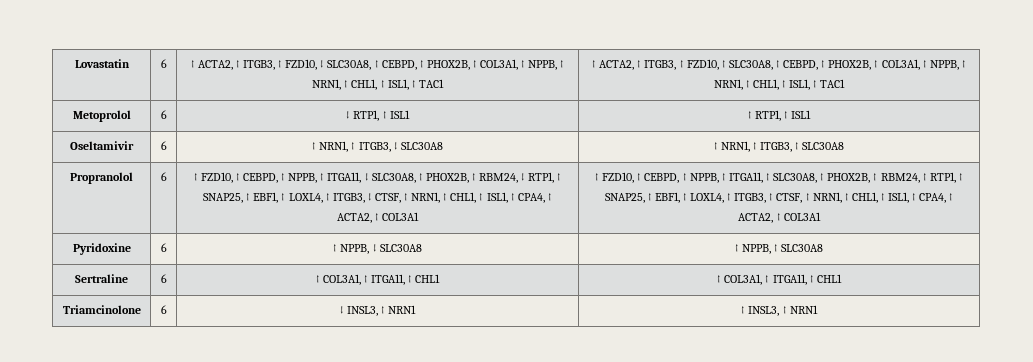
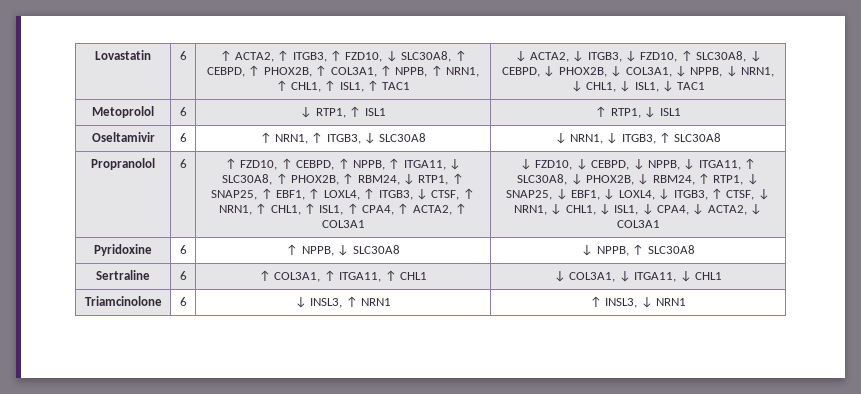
- ↑ ACTA2, ↑ ITGB3, ↑ FZD10, ↑ SLC30A8, ↑ CEBPD, ↑ PHOX2B, ↑ COL3A1, ↑ NPPB, ↑ NRN1, ↑ CHL1, ↑ ISL1, ↑ TAC1
+ ↓ ACTA2, ↓ ITGB3, ↓ FZD10, ↑ SLC30A8, ↓ CEBPD, ↓ PHOX2B, ↓ COL3A1, ↓ NPPB, ↓ NRN1, ↓ CHL1, ↓ ISL1, ↓ TAC1
- Metoprolol | 6 | ↓ RTP1, ↑ ISL1 | ↑ RTP1, ↑ ISL1
+ Metoprolol | 6 | ↓ RTP1, ↑ ISL1 | ↑ RTP1, ↓ ISL1
- Oseltamivir | 6 | ↑ NRN1, ↑ ITGB3, ↓ SLC30A8 | ↑ NRN1, ↑ ITGB3, ↑ SLC30A8
+ Oseltamivir | 6 | ↑ NRN1, ↑ ITGB3, ↓ SLC30A8 | ↓ NRN1, ↓ ITGB3, ↑ SLC30A8
- ↑ FZD10, ↑ CEBPD, ↑ NPPB, ↑ ITGA11, ↑ SLC30A8, ↑ PHOX2B, ↑ RBM24, ↑ RTP1, ↑ SNAP25, ↑ EBF1, ↑ LOXL4, ↑ ITGB3, ↑ CTSF, ↑ NRN1, ↑ CHL1, ↑ ISL1, ↑ CPA4, ↑ ACTA2, ↑ COL3A1
+ ↓ FZD10, ↓ CEBPD, ↓ NPPB, ↓ ITGA11, ↑ SLC30A8, ↓ PHOX2B, ↓ RBM24, ↑ RTP1, ↓ SNAP25, ↓ EBF1, ↓ LOXL4, ↓ ITGB3, ↑ CTSF, ↓ NRN1, ↓ CHL1, ↓ ISL1, ↓ CPA4, ↓ ACTA2, ↓ COL3A1
- Pyridoxine | 6 | ↑ NPPB, ↓ SLC30A8 | ↑ NPPB, ↑ SLC30A8
+ Pyridoxine | 6 | ↑ NPPB, ↓ SLC30A8 | ↓ NPPB, ↑ SLC30A8
- Sertraline | 6 | ↑ COL3A1, ↑ ITGA11, ↑ CHL1 | ↑ COL3A1, ↑ ITGA11, ↑ CHL1
+ Sertraline | 6 | ↑ COL3A1, ↑ ITGA11, ↑ CHL1 | ↓ COL3A1, ↓ ITGA11, ↓ CHL1
- Triamcinolone | 6 | ↓ INSL3, ↑ NRN1 | ↑ INSL3, ↑ NRN1
+ Triamcinolone | 6 | ↓ INSL3, ↑ NRN1 | ↑ INSL3, ↓ NRN1

